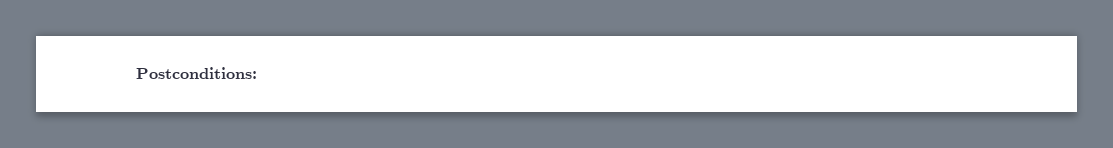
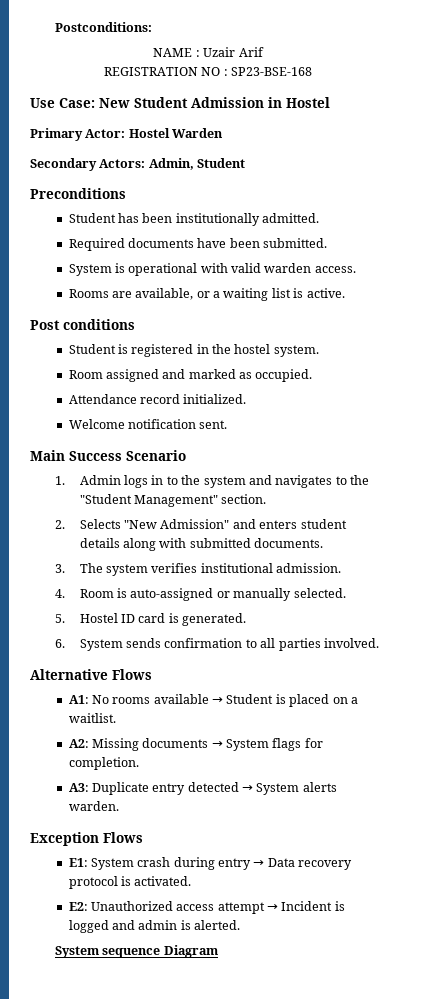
+ NAME : Uzair Arif
+ REGISTRATION NO : SP23-BSE-168
+ Use Case: New Student Admission in Hostel
+ Primary Actor: Hostel Warden
+ Secondary Actors: Admin, Student
+ Preconditions
+ Student has been institutionally admitted.
+ Required documents have been submitted.
+ System is operational with valid warden access.
+ Rooms are available, or a waiting list is active.
+ Post conditions
+ Student is registered in the hostel system.
+ Room assigned and marked as occupied.
+ Attendance record initialized.
+ Welcome notification sent.
+ Main Success Scenario
+ 1. Admin logs in to the system and navigates to the "Student Management" section.
+ 2. Selects "New Admission" and enters student details along with submitted documents.
+ 3. The system verifies institutional admission.
+ 4. Room is auto-assigned or manually selected.
+ 5. Hostel ID card is generated.
+ 6. System sends confirmation to all parties involved.
+ Alternative Flows
+ A1: No rooms available → Student is placed on a waitlist.
+ A2: Missing documents → System flags for completion.
+ A3: Duplicate entry detected → System alerts warden.
+ Exception Flows
+ E1: System crash during entry → Data recovery protocol is activated.
+ E2: Unauthorized access attempt → Incident is logged and admin is alerted.
+ System sequence Diagram

